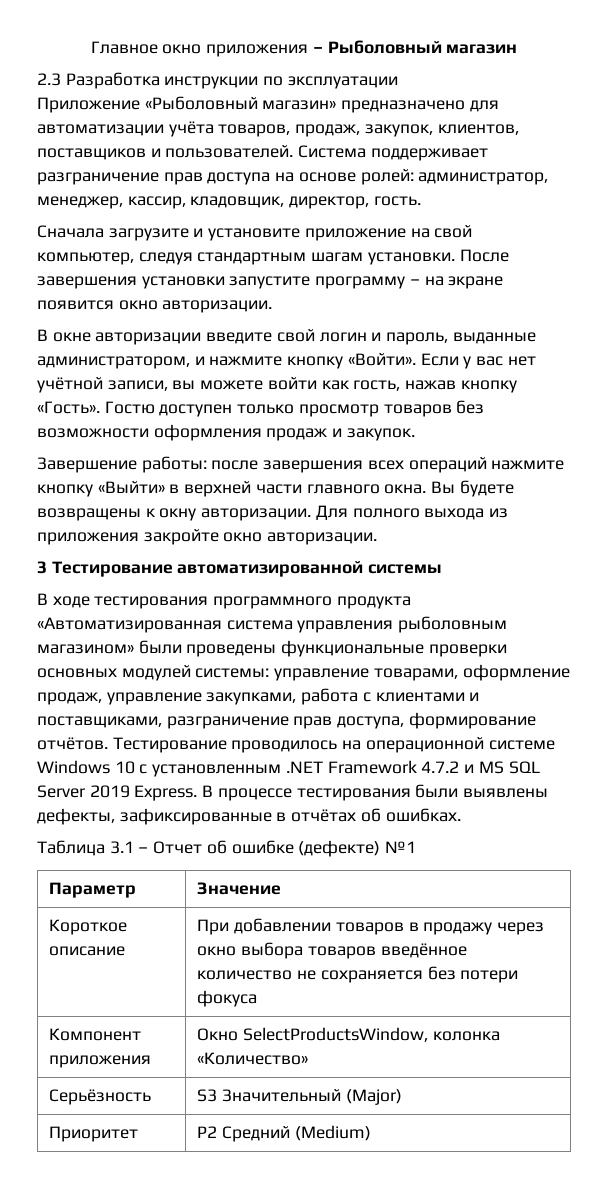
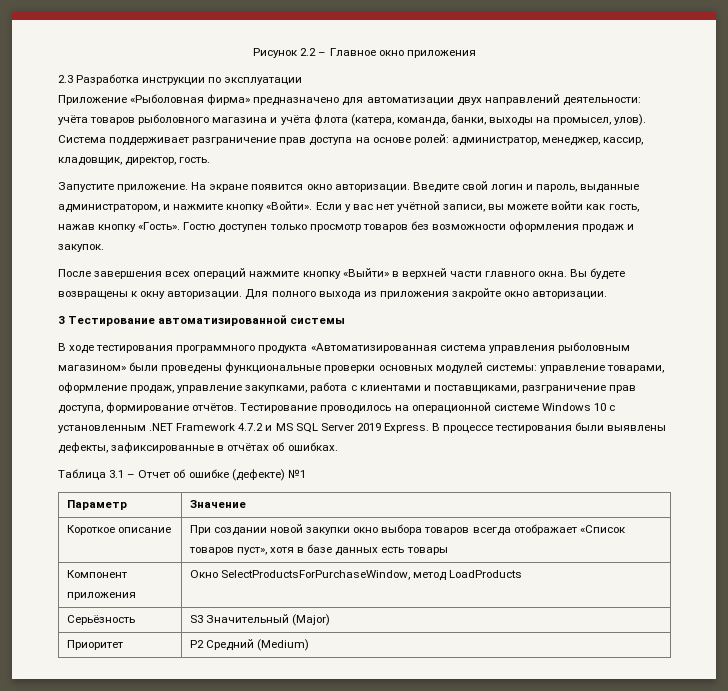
- Главное окно приложения – Рыболовный магазин
+ Рисунок 2.2 – Главное окно приложения
- Приложение «Рыболовный магазин» предназначено для автоматизации учёта товаров, продаж, закупок, клиентов, поставщиков и пользователей.
+ Приложение «Рыболовная фирма» предназначено для автоматизации двух направлений деятельности: учёта товаров рыболовного магазина и учёта флота (катера, команда, банки, выходы на промысел, улов).
- Сначала загрузите и установите приложение на свой компьютер, следуя стандартным шагам установки. После завершения установки запустите программу – на экране появится окно авторизации.
- В окне авторизации введите свой логин и пароль, выданные администратором, и нажмите кнопку «Войти».
+ Запустите приложение. На экране появится окно авторизации. Введите свой логин и пароль, выданные администратором, и нажмите кнопку «Войти».
- Завершение работы: после завершения всех операций нажмите кнопку «Выйти» в верхней части главного окна.
+ После завершения всех операций нажмите кнопку «Выйти» в верхней части главного окна.
- Короткое описание | При добавлении товаров в продажу через окно выбора товаров введённое количество не сохраняется без потери фокуса
+ Короткое описание | При создании новой закупки окно выбора товаров всегда отображает «Список товаров пуст», хотя в базе данных есть товары
- Компонент приложения | Окно SelectProductsWindow, колонка «Количество»
+ Компонент приложения | Окно SelectProductsForPurchaseWindow, метод LoadProducts

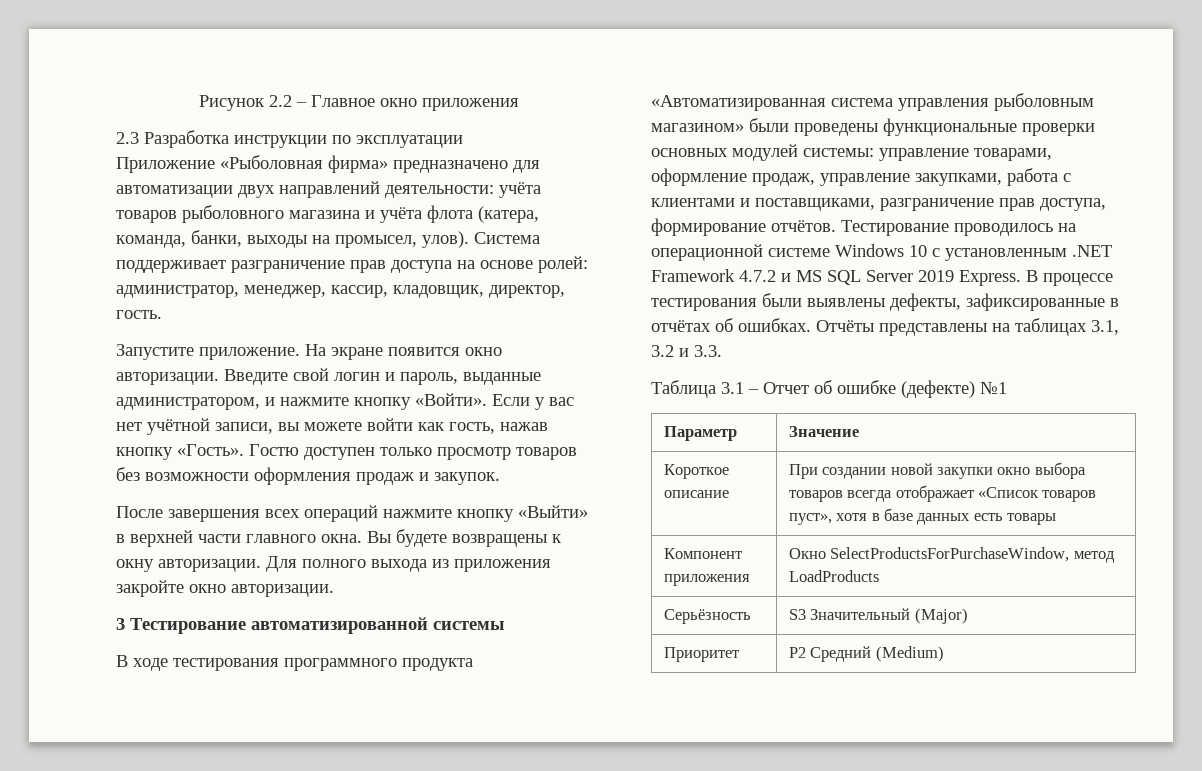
+ Отчёты представлены на таблицах 3.1, 3.2 и 3.3.

